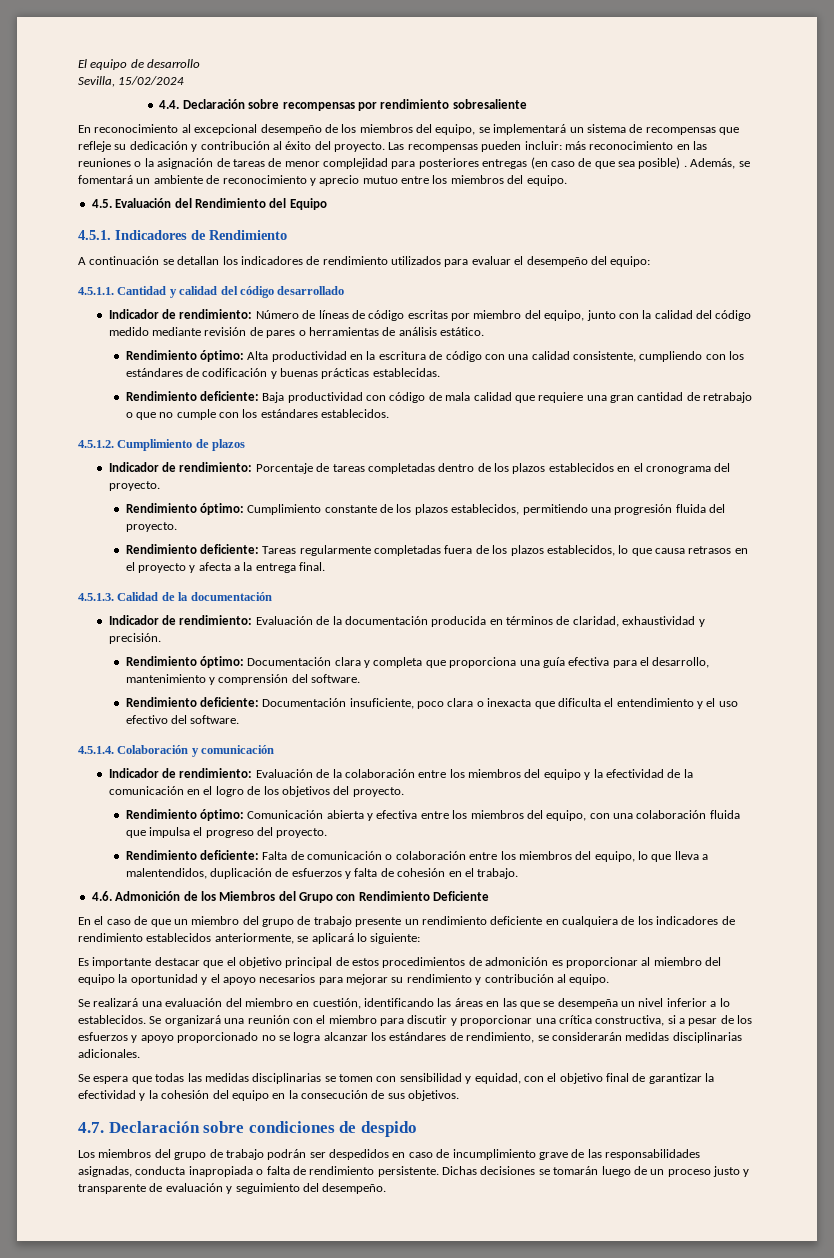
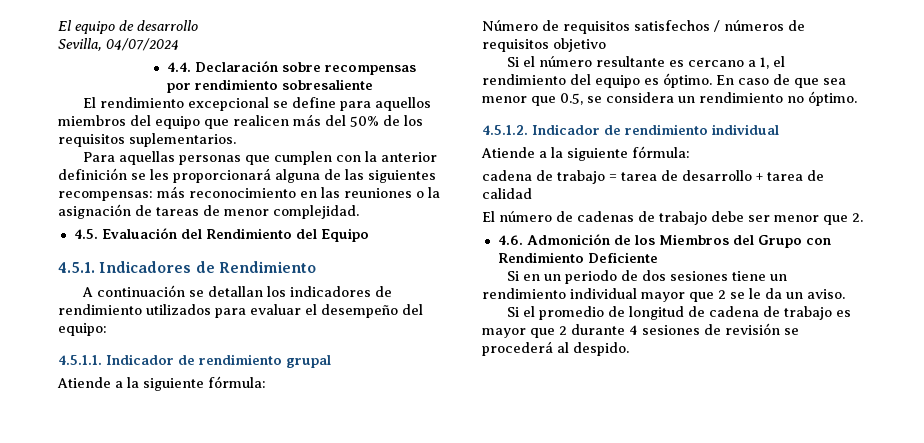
- Sevilla, 15/02/2024
+ Sevilla, 04/07/2024
- En reconocimiento al excepcional desempeño de los miembros del equipo, se implementará un sistema de recompensas que refleje su dedicación y contribución al éxito del proyecto. Las recompensas pueden incluir: más reconocimiento en las reuniones o la asignación de tareas de menor complejidad para posteriores entregas (en caso de que sea posible) . Además, se fomentará un ambiente de reconocimiento y aprecio mutuo entre los miembros del equipo.
+ El rendimiento excepcional se define para aquellos miembros del equipo que realicen más del 50% de los requisitos suplementarios.
+ Para aquellas personas que cumplen con la anterior definición se les proporcionará alguna de las siguientes recompensas: más reconocimiento en las reuniones o la asignación de tareas de menor complejidad.
- 4.5.1.1. Cantidad y calidad del código desarrollado
- Indicador de rendimiento: Número de líneas de código escritas por miembro del equipo, junto con la calidad del código medido mediante revisión de pares o herramientas de análisis estático.
- Rendimiento óptimo: Alta productividad en la escritura de código con una calidad consistente, cumpliendo con los estándares de codificación y buenas prácticas establecidas.
- Rendimiento deficiente: Baja productividad con código de mala calidad que requiere una gran cantidad de retrabajo o que no cumple con los estándares establecidos.
- 4.5.1.2. Cumplimiento de plazos
- Indicador de rendimiento: Porcentaje de tareas completadas dentro de los plazos establecidos en el cronograma del proyecto.
- Rendimiento óptimo: Cumplimiento constante de los plazos establecidos, permitiendo una progresión fluida del proyecto.
- Rendimiento deficiente: Tareas regularmente completadas fuera de los plazos establecidos, lo que causa retrasos en el proyecto y afecta a la entrega final.
- 4.5.1.3. Calidad de la documentación
- Indicador de rendimiento: Evaluación de la documentación producida en términos de claridad, exhaustividad y precisión.
- Rendimiento óptimo: Documentación clara y completa que proporciona una guía efectiva para el desarrollo, mantenimiento y comprensión del software.
- Rendimiento deficiente: Documentación insuficiente, poco clara o inexacta que dificulta el entendimiento y el uso efectivo del software.
- 4.5.1.4. Colaboración y comunicación
- Indicador de rendimiento: Evaluación de la colaboración entre los miembros del equipo y la efectividad de la comunicación en el logro de los objetivos del proyecto.
- Rendimiento óptimo: Comunicación abierta y efectiva entre los miembros del equipo, con una colaboración fluida que impulsa el progreso del proyecto.
- Rendimiento deficiente: Falta de comunicación o colaboración entre los miembros del equipo, lo que lleva a malentendidos, duplicación de esfuerzos y falta de cohesión en el trabajo.
+ 4.5.1.1. Indicador de rendimiento grupal
+ Atiende a la siguiente fórmula:
+ Número de requisitos satisfechos / números de requisitos objetivo
+ Si el número resultante es cercano a 1, el rendimiento del equipo es óptimo. En caso de que sea menor que 0.5, se considera un rendimiento no óptimo.
+ 4.5.1.2. Indicador de rendimiento individual
+ Atiende a la siguiente fórmula:
+ cadena de trabajo = tarea de desarrollo + tarea de calidad
+ El número de cadenas de trabajo debe ser menor que 2.
- En el caso de que un miembro del grupo de trabajo presente un rendimiento deficiente en cualquiera de los indicadores de rendimiento establecidos anteriormente, se aplicará lo siguiente:
- Es importante destacar que el objetivo principal de estos procedimientos de admonición es proporcionar al miembro del equipo la oportunidad y el apoyo necesarios para mejorar su rendimiento y contribución al equipo.
- Se realizará una evaluación del miembro en cuestión, identificando las áreas en las que se desempeña un nivel inferior a lo establecidos. Se organizará una reunión con el miembro para discutir y proporcionar una crítica constructiva, si a pesar de los esfuerzos y apoyo proporcionado no se logra alcanzar los estándares de rendimiento, se considerarán medidas disciplinarias adicionales.
- Se espera que todas las medidas disciplinarias se tomen con sensibilidad y equidad, con el objetivo final de garantizar la efectividad y la cohesión del equipo en la consecución de sus objetivos.
- 4.7. Declaración sobre condiciones de despido
- Los miembros del grupo de trabajo podrán ser despedidos en caso de incumplimiento grave de las responsabilidades asignadas, conducta inapropiada o falta de rendimiento persistente. Dichas decisiones se tomarán luego de un proceso justo y transparente de evaluación y seguimiento del desempeño.
+ Si en un periodo de dos sesiones tiene un rendimiento individual mayor que 2 se le da un aviso.
+ Si el promedio de longitud de cadena de trabajo es mayor que 2 durante 4 sesiones de revisión se procederá al despido.

